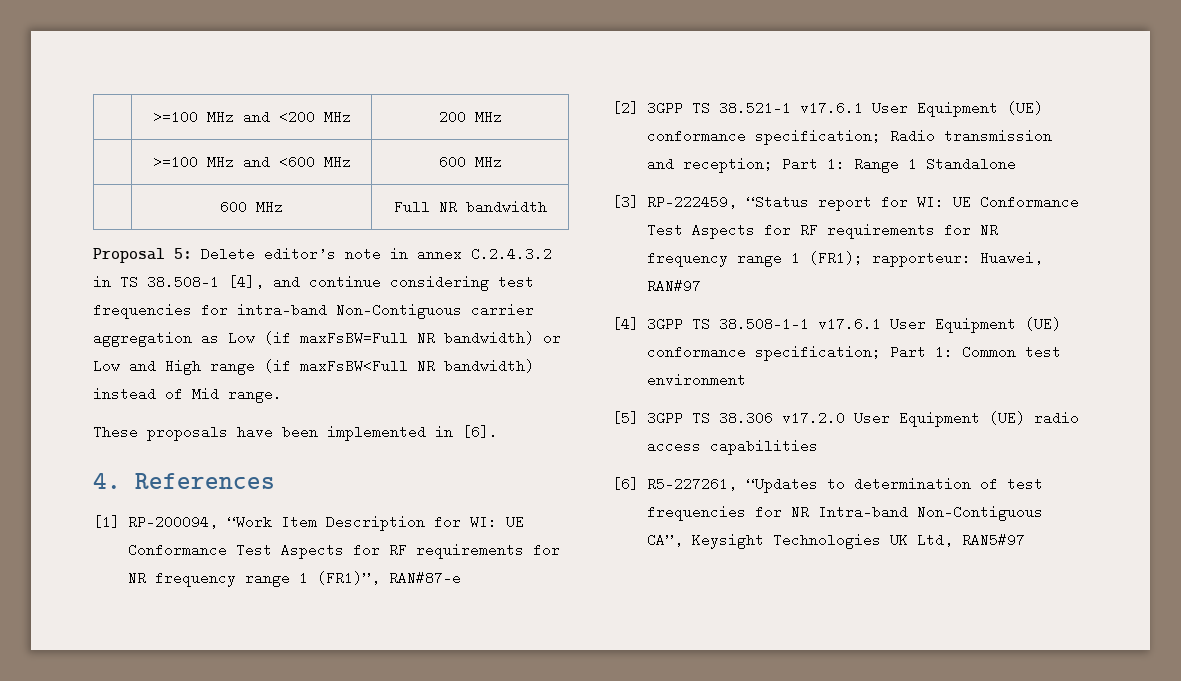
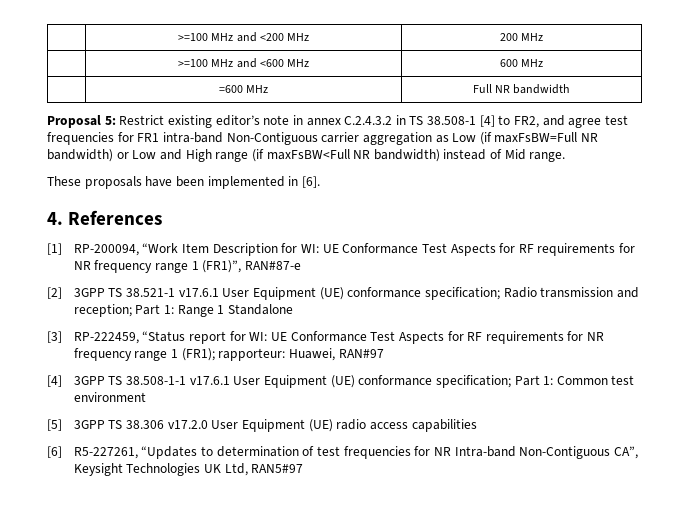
- | 600 MHz | Full NR bandwidth
+ | =600 MHz | Full NR bandwidth
- Proposal 5: Delete editor’s note in annex C.2.4.3.2 in TS 38.508-1 [4], and continue considering test frequencies for intra-band Non-Contiguous carrier aggregation as Low (if maxFsBW=Full NR bandwidth) or Low and High range (if maxFsBW<Full NR bandwidth) instead of Mid range.
+ Proposal 5: Restrict existing editor’s note in annex C.2.4.3.2 in TS 38.508-1 [4] to FR2, and agree test frequencies for FR1 intra-band Non-Contiguous carrier aggregation as Low (if maxFsBW=Full NR bandwidth) or Low and High range (if maxFsBW<Full NR bandwidth) instead of Mid range.

